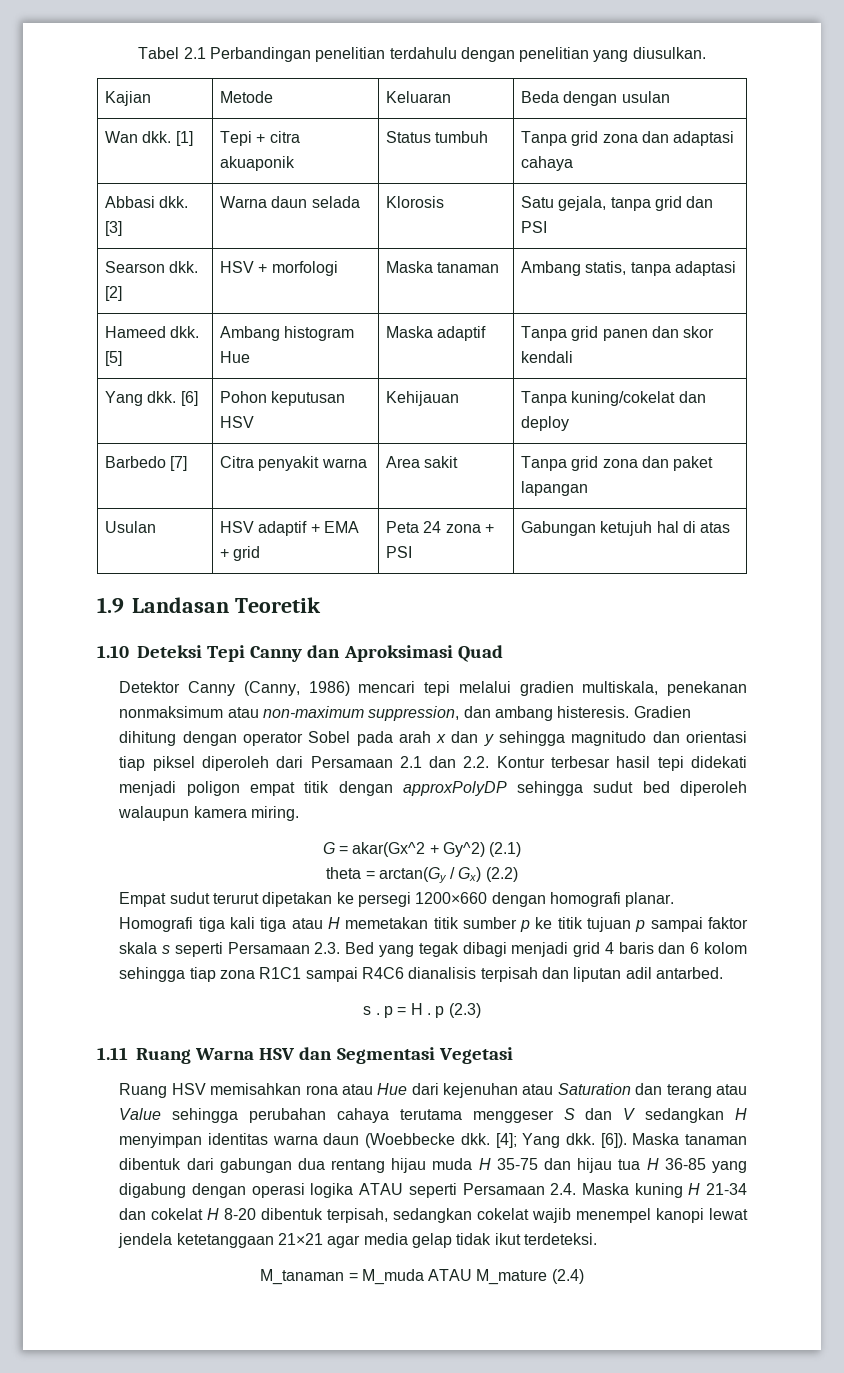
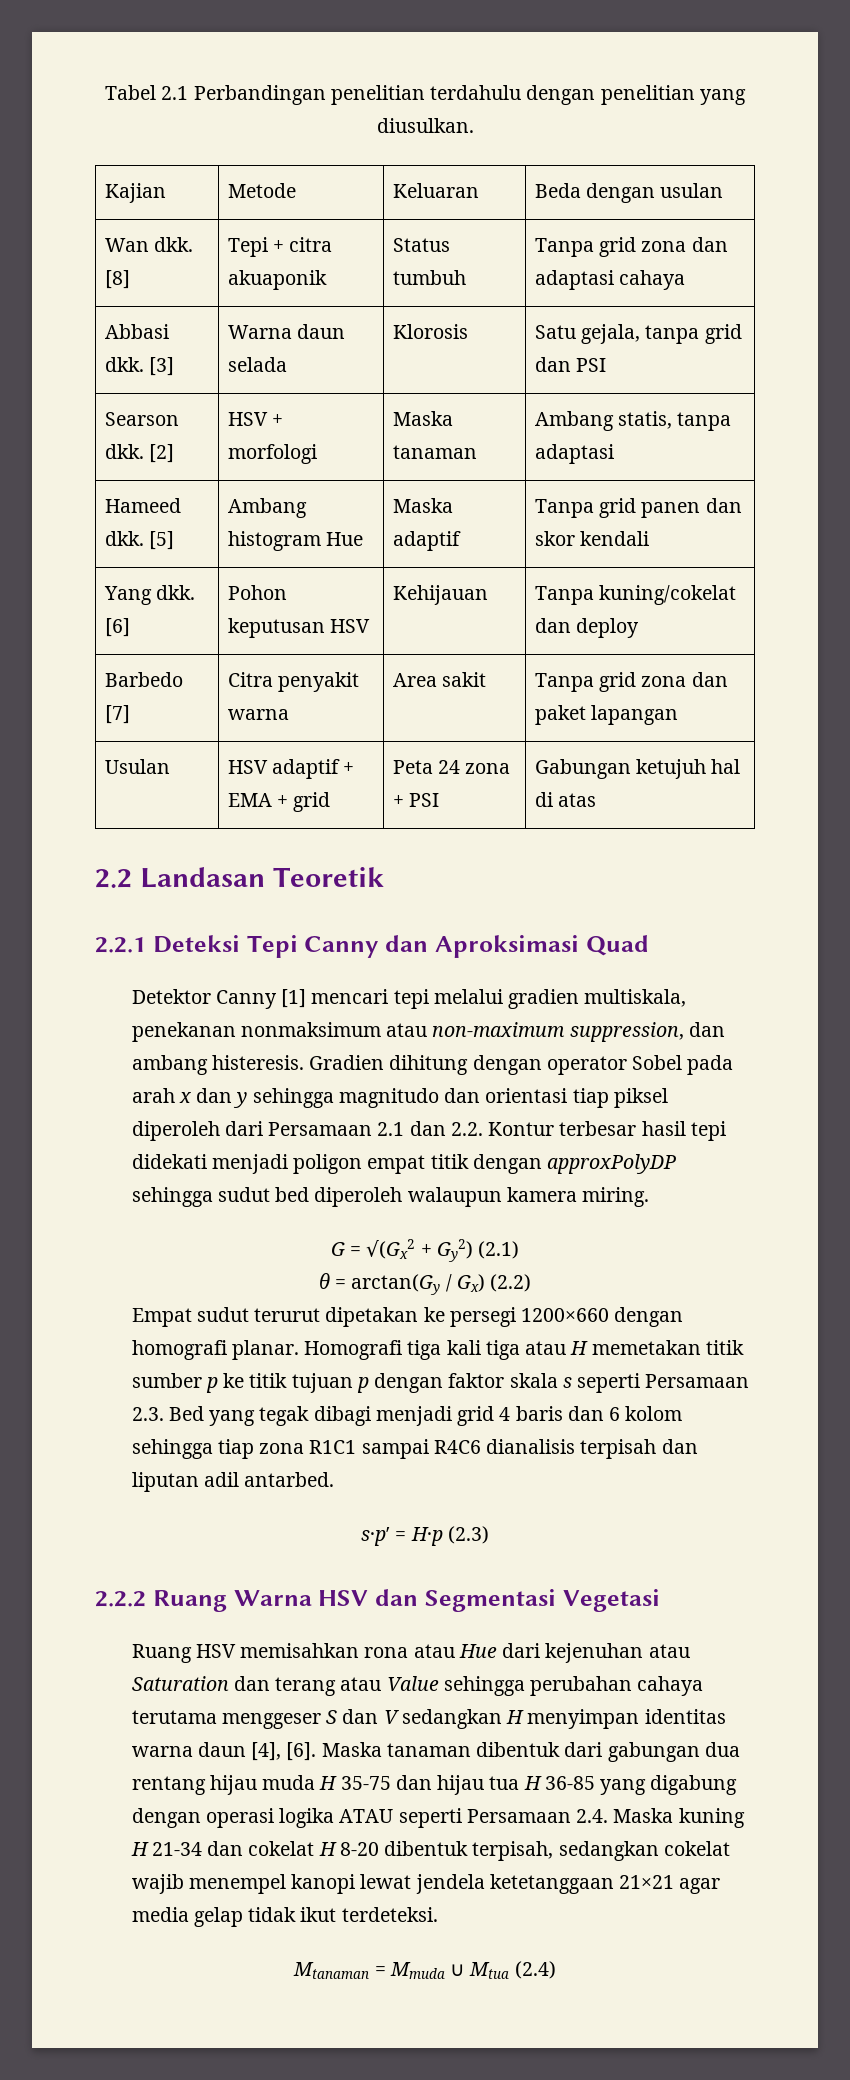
- Wan dkk. [1] | Tepi + citra akuaponik | Status tumbuh | Tanpa grid zona dan adaptasi cahaya
+ Wan dkk. [8] | Tepi + citra akuaponik | Status tumbuh | Tanpa grid zona dan adaptasi cahaya
- 1.9 Landasan Teoretik
+ 2.2 Landasan Teoretik
- 1.10 Deteksi Tepi Canny dan Aproksimasi Quad
+ 2.2.1 Deteksi Tepi Canny dan Aproksimasi Quad
- Detektor Canny (Canny, 1986) mencari tepi melalui gradien multiskala, penekanan nonmaksimum atau non-maximum suppression, dan ambang histeresis.
+ Detektor Canny [1] mencari tepi melalui gradien multiskala, penekanan nonmaksimum atau non-maximum suppression, dan ambang histeresis.
- G = akar(Gx^2 + Gy^2) (2.1)
+ G = √(Gx2 + Gy2) (2.1)
- theta = arctan(Gy / Gx) (2.2)
+ θ = arctan(Gy / Gx) (2.2)
- Homografi tiga kali tiga atau H memetakan titik sumber p ke titik tujuan p sampai faktor skala s seperti Persamaan 2.3. Bed yang tegak dibagi menjadi grid 4 baris dan 6 kolom sehingga tiap zona R1C1 sampai R4C6 dianalisis terpisah dan liputan adil antarbed.
+ Homografi tiga kali tiga atau H memetakan titik sumber p ke titik tujuan p dengan faktor skala s seperti Persamaan 2.3. Bed yang tegak dibagi menjadi grid 4 baris dan 6 kolom sehingga tiap zona R1C1 sampai R4C6 dianalisis terpisah dan liputan adil antarbed.
- s . p = H . p (2.3)
+ s·p′ = H·p (2.3)
- 1.11 Ruang Warna HSV dan Segmentasi Vegetasi
+ 2.2.2 Ruang Warna HSV dan Segmentasi Vegetasi
- Ruang HSV memisahkan rona atau Hue dari kejenuhan atau Saturation dan terang atau Value sehingga perubahan cahaya terutama menggeser S dan V sedangkan H menyimpan identitas warna daun (Woebbecke dkk. [4]; Yang dkk. [6]).
+ Ruang HSV memisahkan rona atau Hue dari kejenuhan atau Saturation dan terang atau Value sehingga perubahan cahaya terutama menggeser S dan V sedangkan H menyimpan identitas warna daun [4], [6].
- M_tanaman = M_muda ATAU M_mature (2.4)
+ Mtanaman = Mmuda ∪ Mtua (2.4)

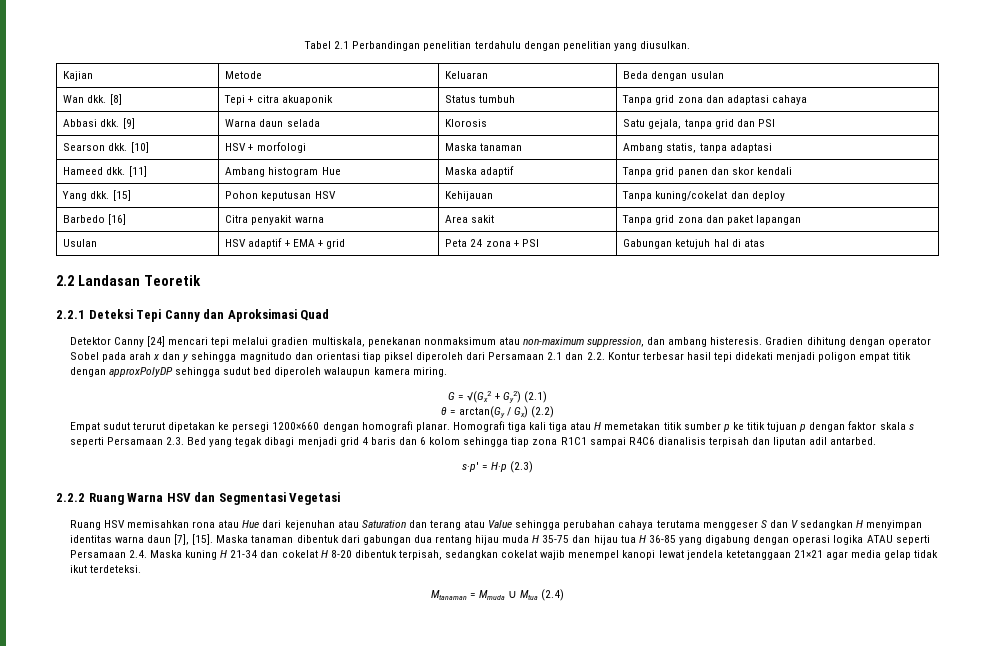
- Abbasi dkk. [3] | Warna daun selada | Klorosis | Satu gejala, tanpa grid dan PSI
+ Abbasi dkk. [9] | Warna daun selada | Klorosis | Satu gejala, tanpa grid dan PSI
- Searson dkk. [2] | HSV + morfologi | Maska tanaman | Ambang statis, tanpa adaptasi
+ Searson dkk. [10] | HSV + morfologi | Maska tanaman | Ambang statis, tanpa adaptasi
- Hameed dkk. [5] | Ambang histogram Hue | Maska adaptif | Tanpa grid panen dan skor kendali
+ Hameed dkk. [11] | Ambang histogram Hue | Maska adaptif | Tanpa grid panen dan skor kendali
- Yang dkk. [6] | Pohon keputusan HSV | Kehijauan | Tanpa kuning/cokelat dan deploy
+ Yang dkk. [15] | Pohon keputusan HSV | Kehijauan | Tanpa kuning/cokelat dan deploy
- Barbedo [7] | Citra penyakit warna | Area sakit | Tanpa grid zona dan paket lapangan
+ Barbedo [16] | Citra penyakit warna | Area sakit | Tanpa grid zona dan paket lapangan
- Detektor Canny [1] mencari tepi melalui gradien multiskala, penekanan nonmaksimum atau non-maximum suppression, dan ambang histeresis.
+ Detektor Canny [24] mencari tepi melalui gradien multiskala, penekanan nonmaksimum atau non-maximum suppression, dan ambang histeresis.
- Ruang HSV memisahkan rona atau Hue dari kejenuhan atau Saturation dan terang atau Value sehingga perubahan cahaya terutama menggeser S dan V sedangkan H menyimpan identitas warna daun [4], [6].
+ Ruang HSV memisahkan rona atau Hue dari kejenuhan atau Saturation dan terang atau Value sehingga perubahan cahaya terutama menggeser S dan V sedangkan H menyimpan identitas warna daun [7], [15].

